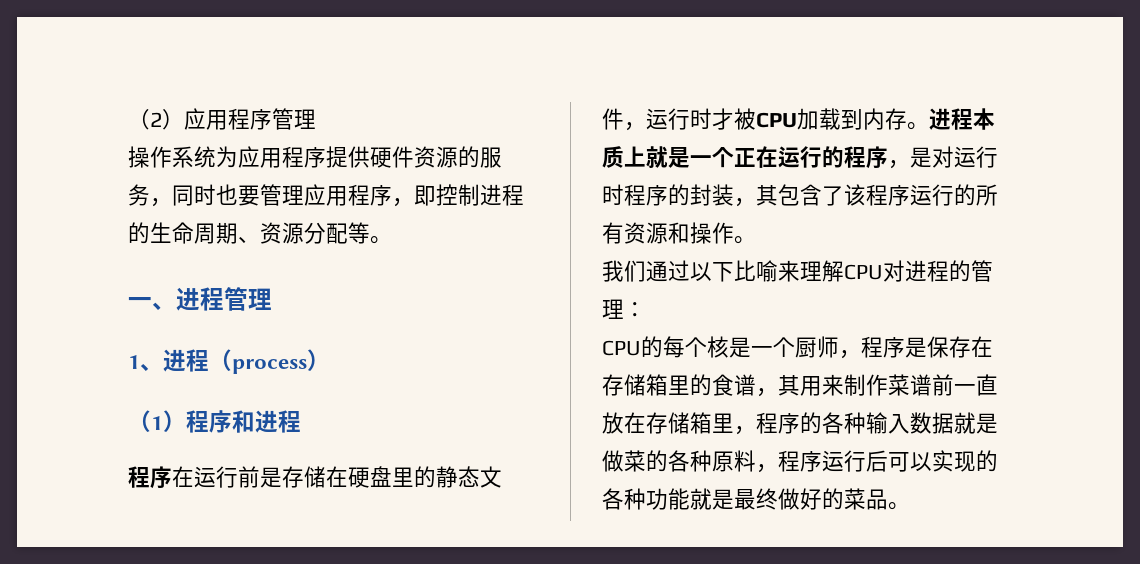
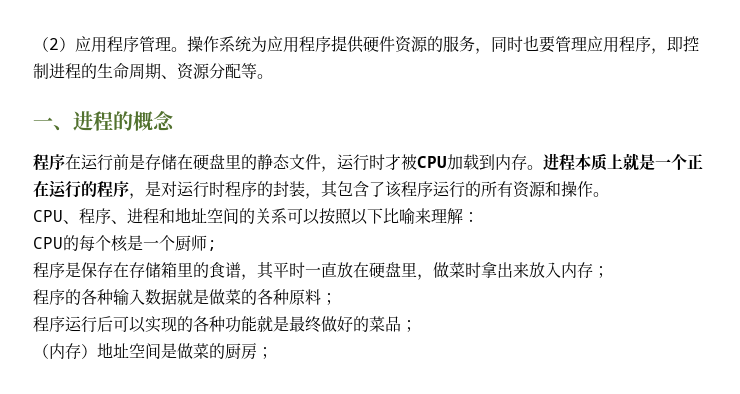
- （2）应用程序管理
- 操作系统为应用程序提供硬件资源的服务，同时也要管理应用程序，即控制进程的生命周期、资源分配等。
+ （2）应用程序管理。操作系统为应用程序提供硬件资源的服务，同时也要管理应用程序，即控制进程的生命周期、资源分配等。
- 一、进程管理
- 1、进程（process）
- （1）程序和进程
+ 一、进程的概念
- 我们通过以下比喻来理解CPU对进程的管理：
+ CPU、程序、进程和地址空间的关系可以按照以下比喻来理解：
- CPU的每个核是一个厨师，程序是保存在存储箱里的食谱，其用来制作菜谱前一直放在存储箱里，程序的各种输入数据就是做菜的各种原料，程序运行后可以实现的各种功能就是最终做好的菜品。
+ CPU的每个核是一个厨师;
+ 程序是保存在存储箱里的食谱，其平时一直放在硬盘里，做菜时拿出来放入内存；
+ 程序的各种输入数据就是做菜的各种原料；
+ 程序运行后可以实现的各种功能就是最终做好的菜品；
+ （内存）地址空间是做菜的厨房；

